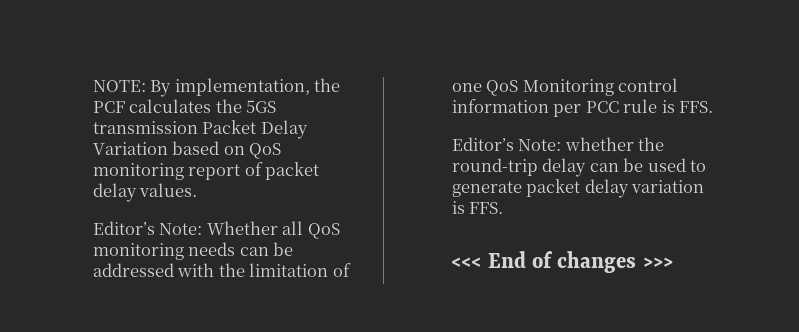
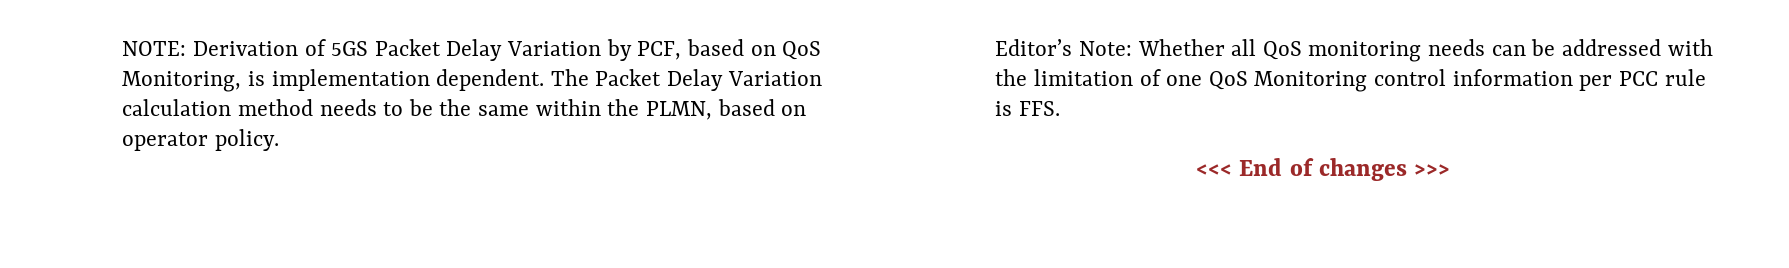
- NOTE: By implementation, the PCF calculates the 5GS transmission Packet Delay Variation based on QoS monitoring report of packet delay values.
+ NOTE: Derivation of 5GS Packet Delay Variation by PCF, based on QoS Monitoring, is implementation dependent. The Packet Delay Variation calculation method needs to be the same within the PLMN, based on operator policy.
- Editor’s Note: whether the round-trip delay can be used to generate packet delay variation is FFS.

